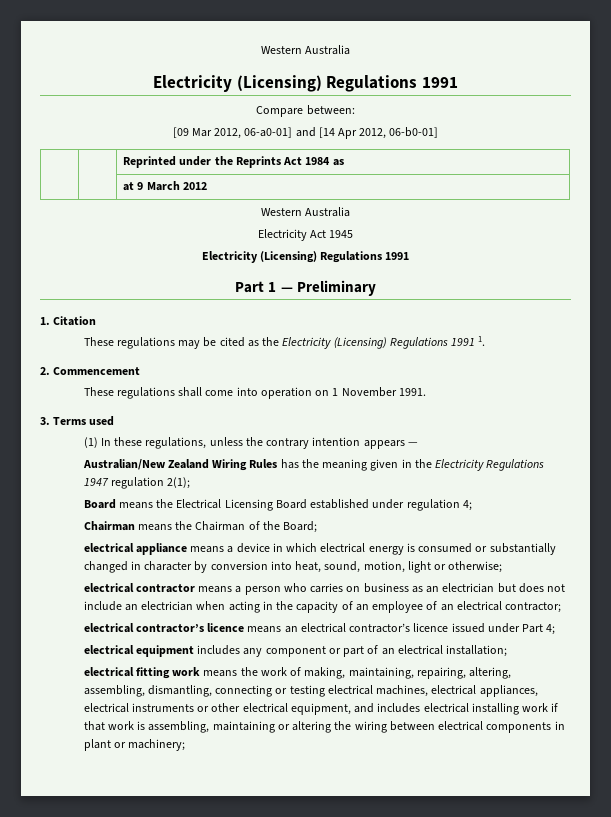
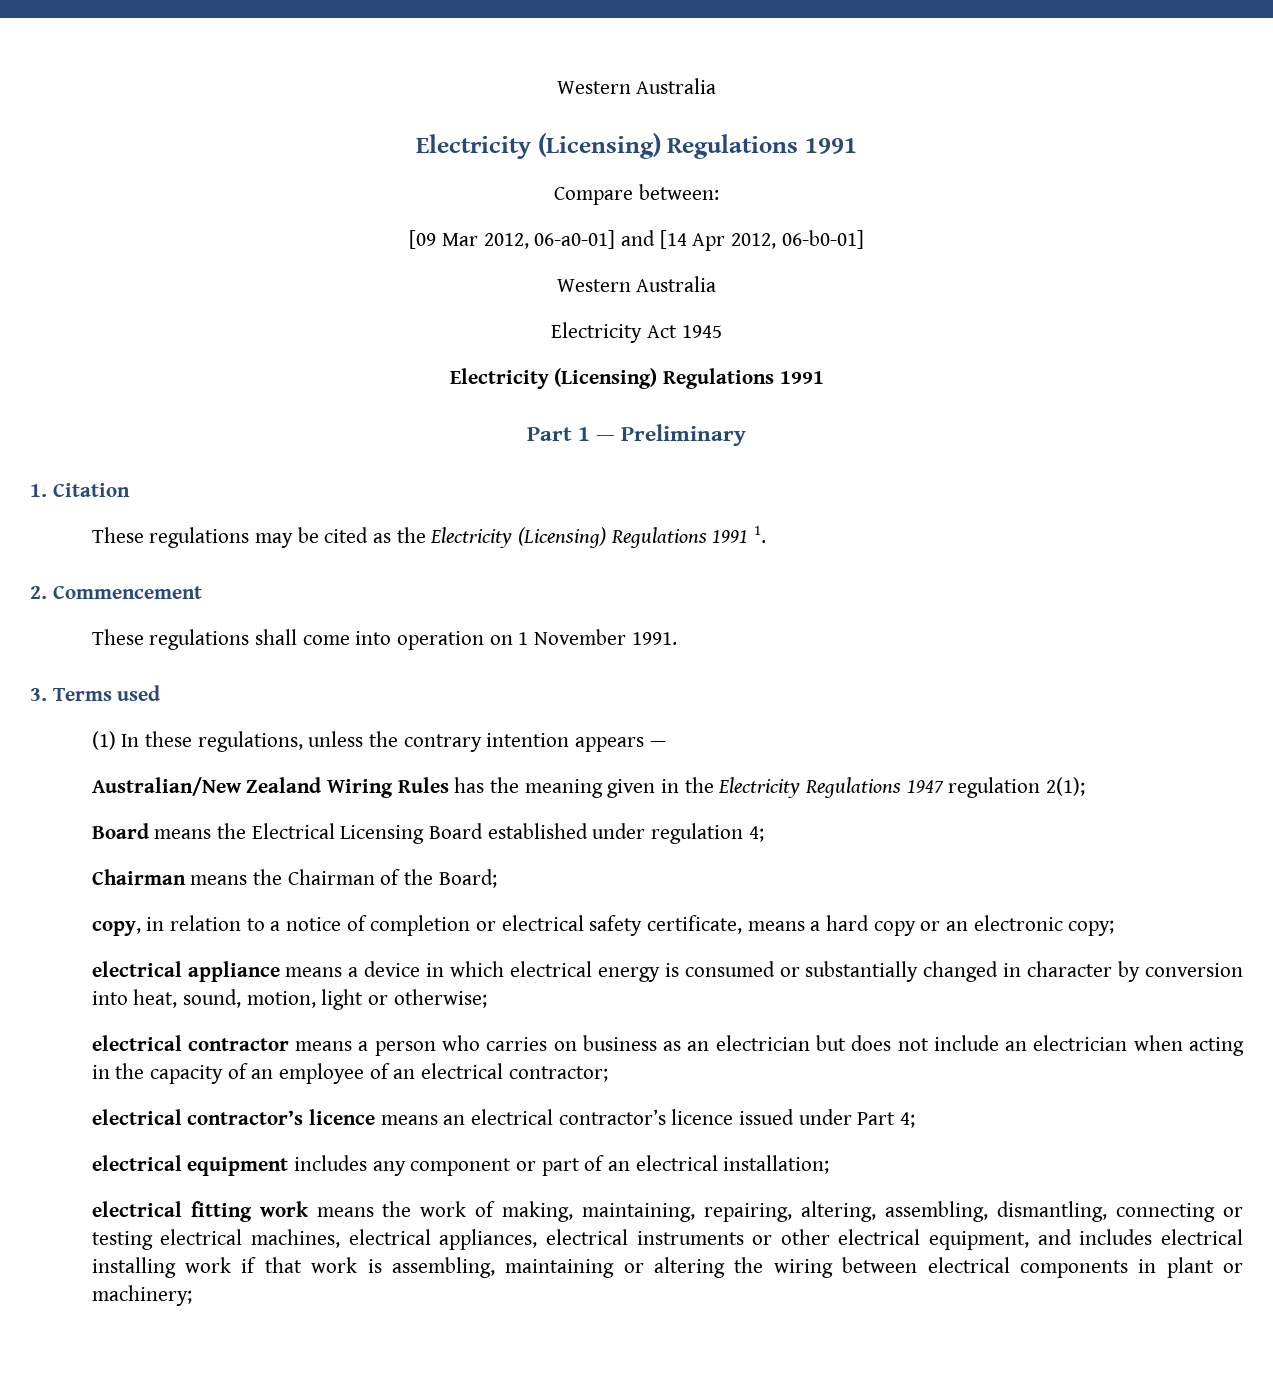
- | | Reprinted under the Reprints Act 1984 as
- | | at 9 March 2012
+ copy, in relation to a notice of completion or electrical safety certificate, means a hard copy or an electronic copy;

